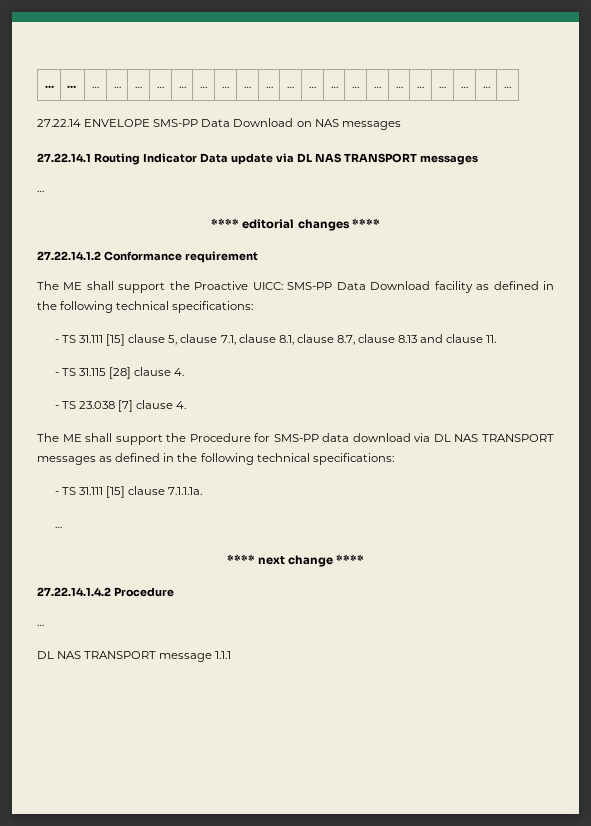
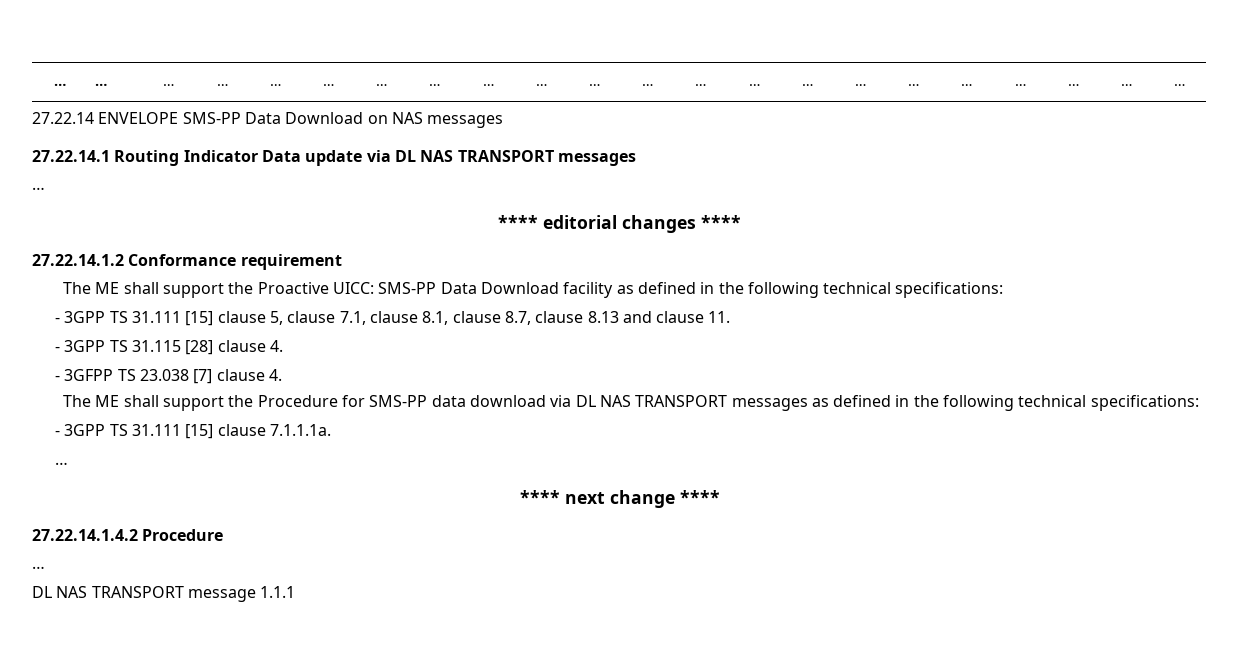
- - TS 31.111 [15] clause 5, clause 7.1, clause 8.1, clause 8.7, clause 8.13 and clause 11.
+ - 3GPP TS 31.111 [15] clause 5, clause 7.1, clause 8.1, clause 8.7, clause 8.13 and clause 11.
- - TS 31.115 [28] clause 4.
+ - 3GPP TS 31.115 [28] clause 4.
- - TS 23.038 [7] clause 4.
+ - 3GFPP TS 23.038 [7] clause 4.
- - TS 31.111 [15] clause 7.1.1.1a.
+ - 3GPP TS 31.111 [15] clause 7.1.1.1a.

